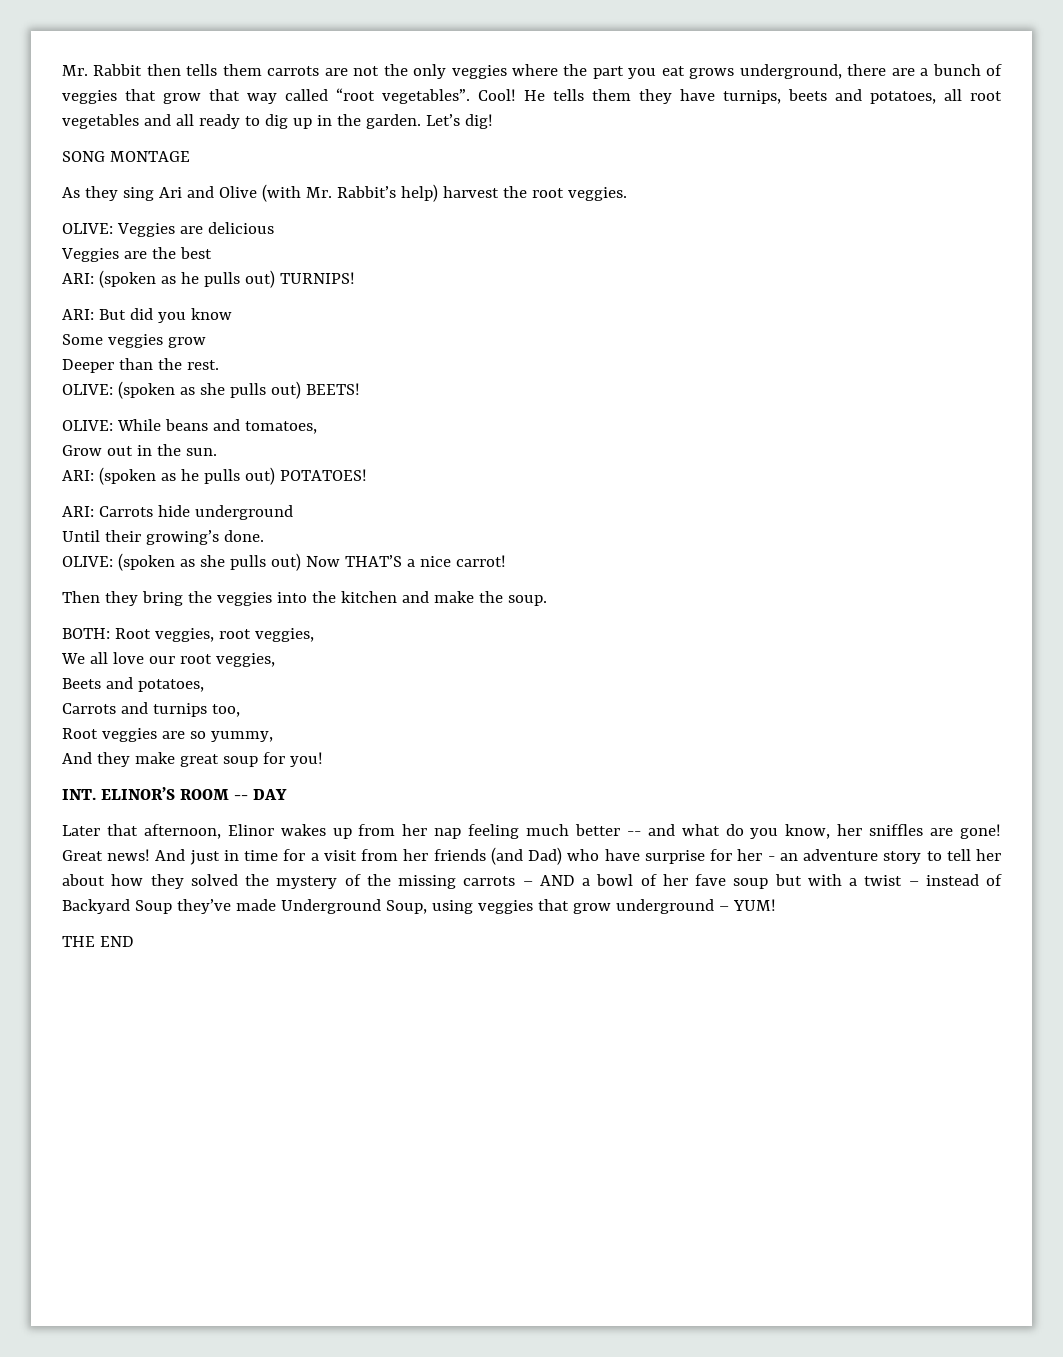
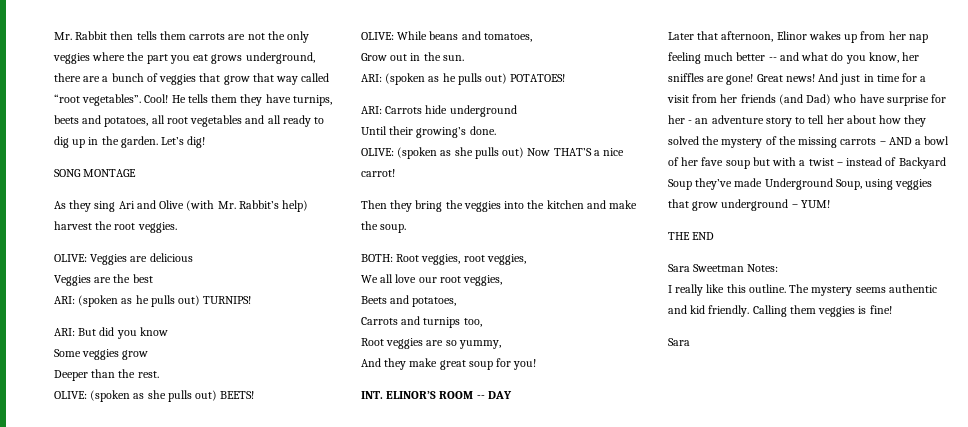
+ Sara Sweetman Notes:
+ I really like this outline. The mystery seems authentic and kid friendly. Calling them veggies is fine!
+ Sara

